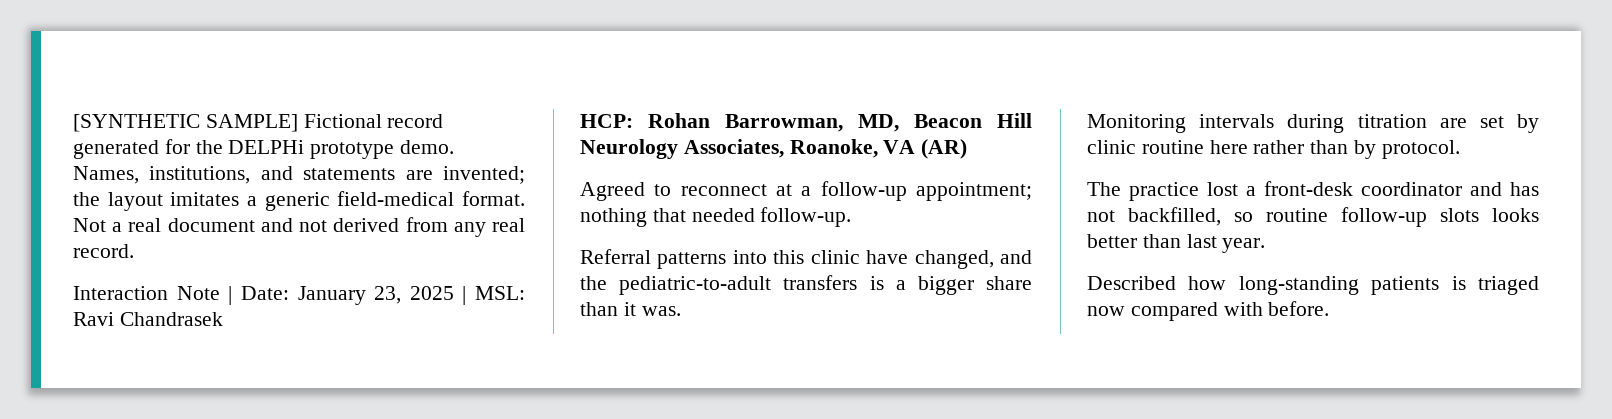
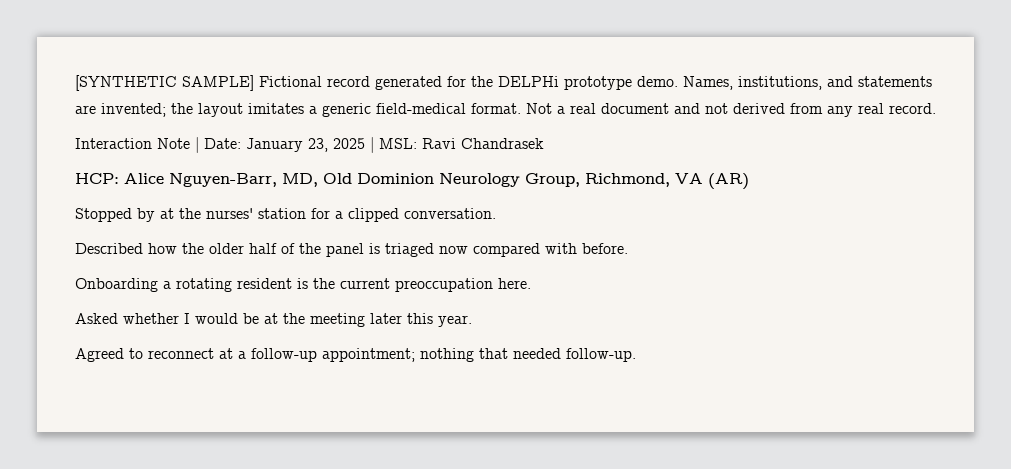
- HCP: Rohan Barrowman, MD, Beacon Hill Neurology Associates, Roanoke, VA (AR)
+ HCP: Alice Nguyen-Barr, MD, Old Dominion Neurology Group, Richmond, VA (AR)
+ Stopped by at the nurses' station for a clipped conversation.
+ Described how the older half of the panel is triaged now compared with before.
+ Onboarding a rotating resident is the current preoccupation here.
+ Asked whether I would be at the meeting later this year.
- Referral patterns into this clinic have changed, and the pediatric-to-adult transfers is a bigger share than it was.
- Monitoring intervals during titration are set by clinic routine here rather than by protocol.
- The practice lost a front-desk coordinator and has not backfilled, so routine follow-up slots looks better than last year.
- Described how long-standing patients is triaged now compared with before.

